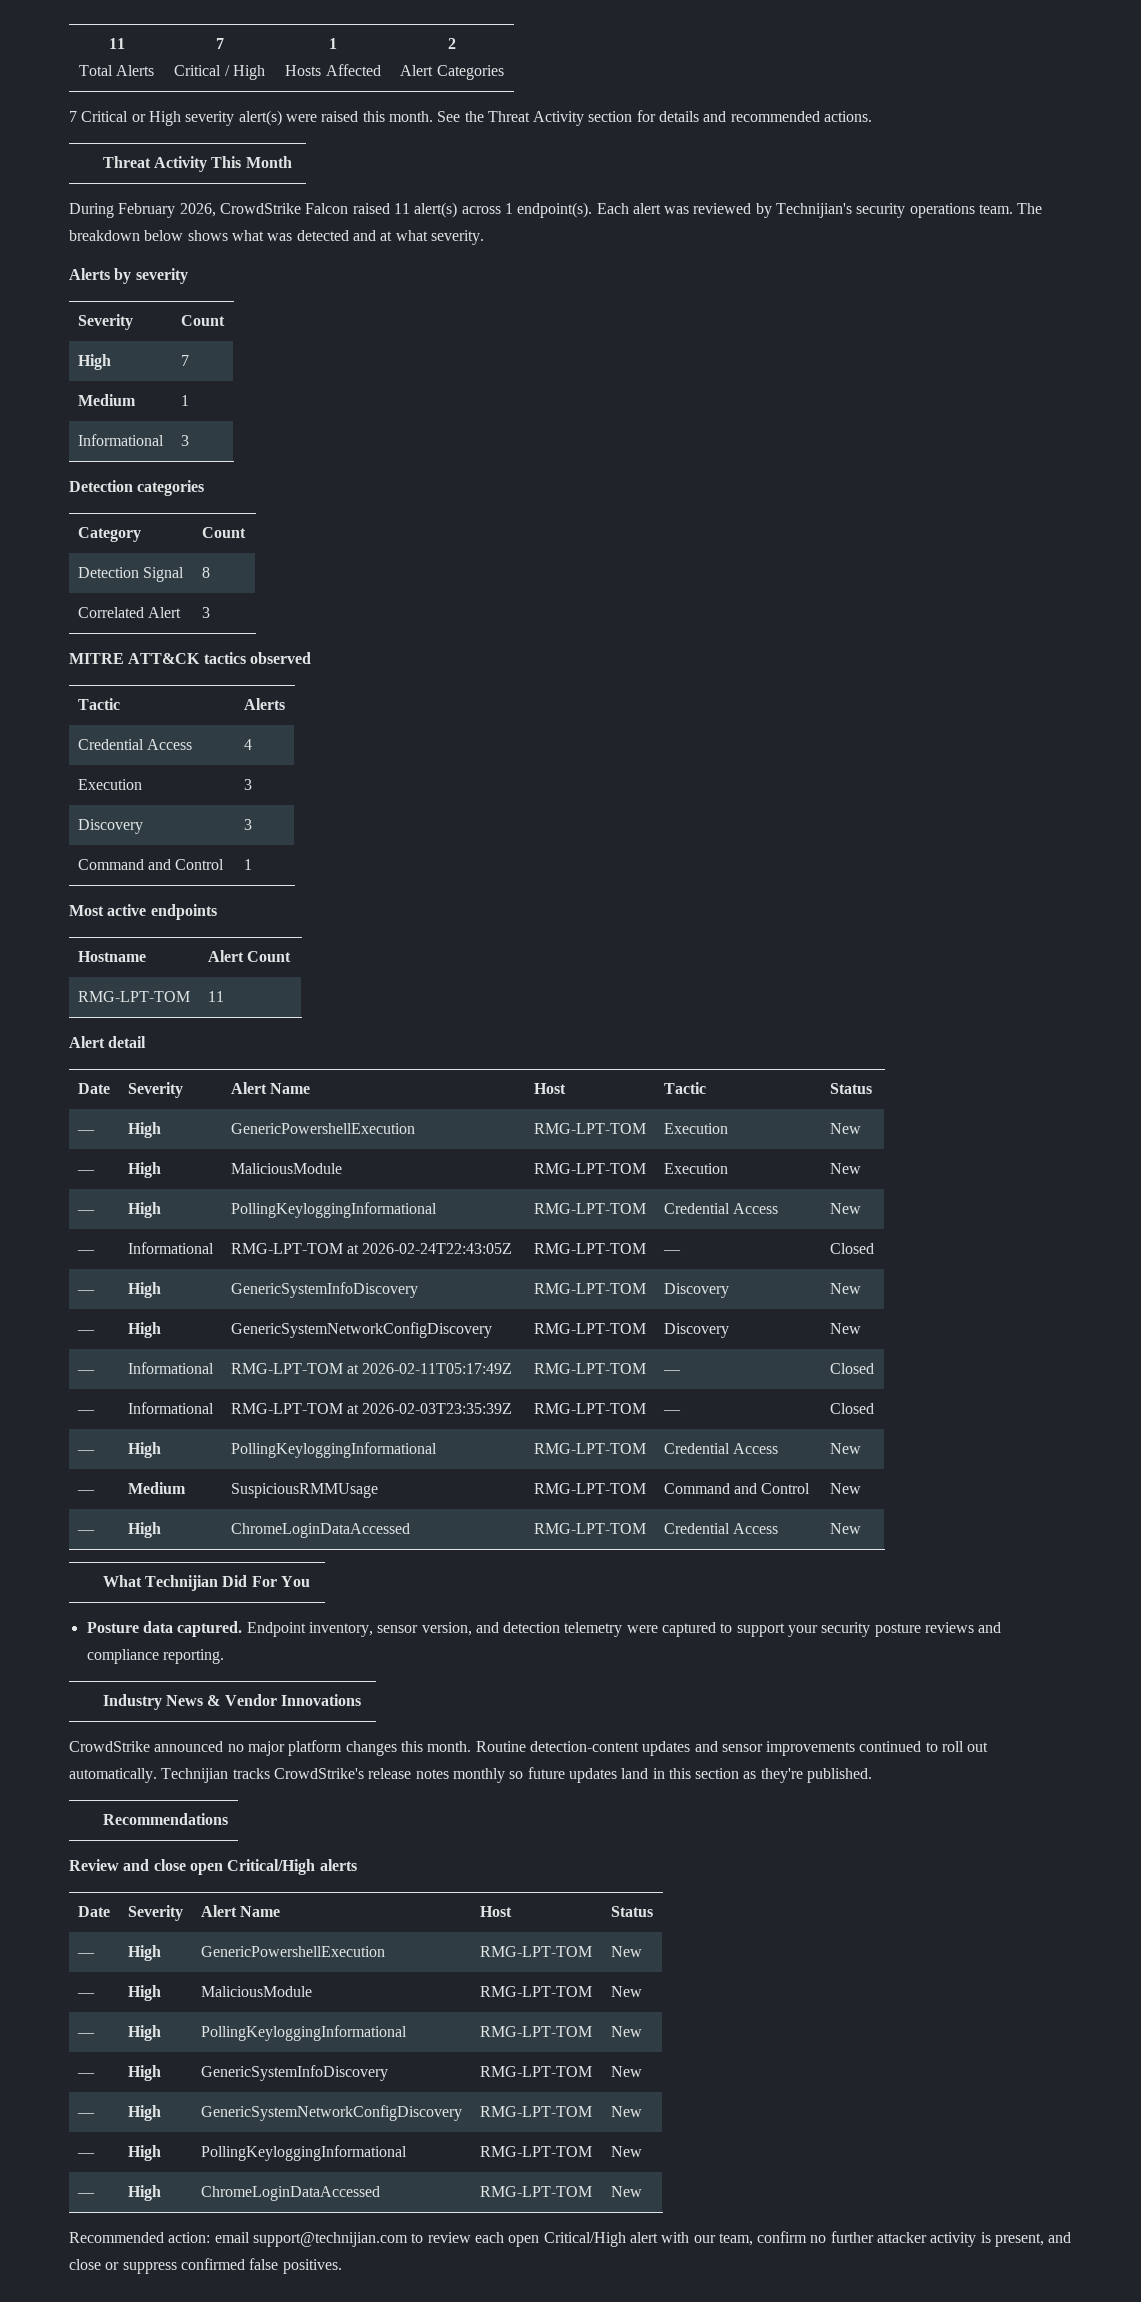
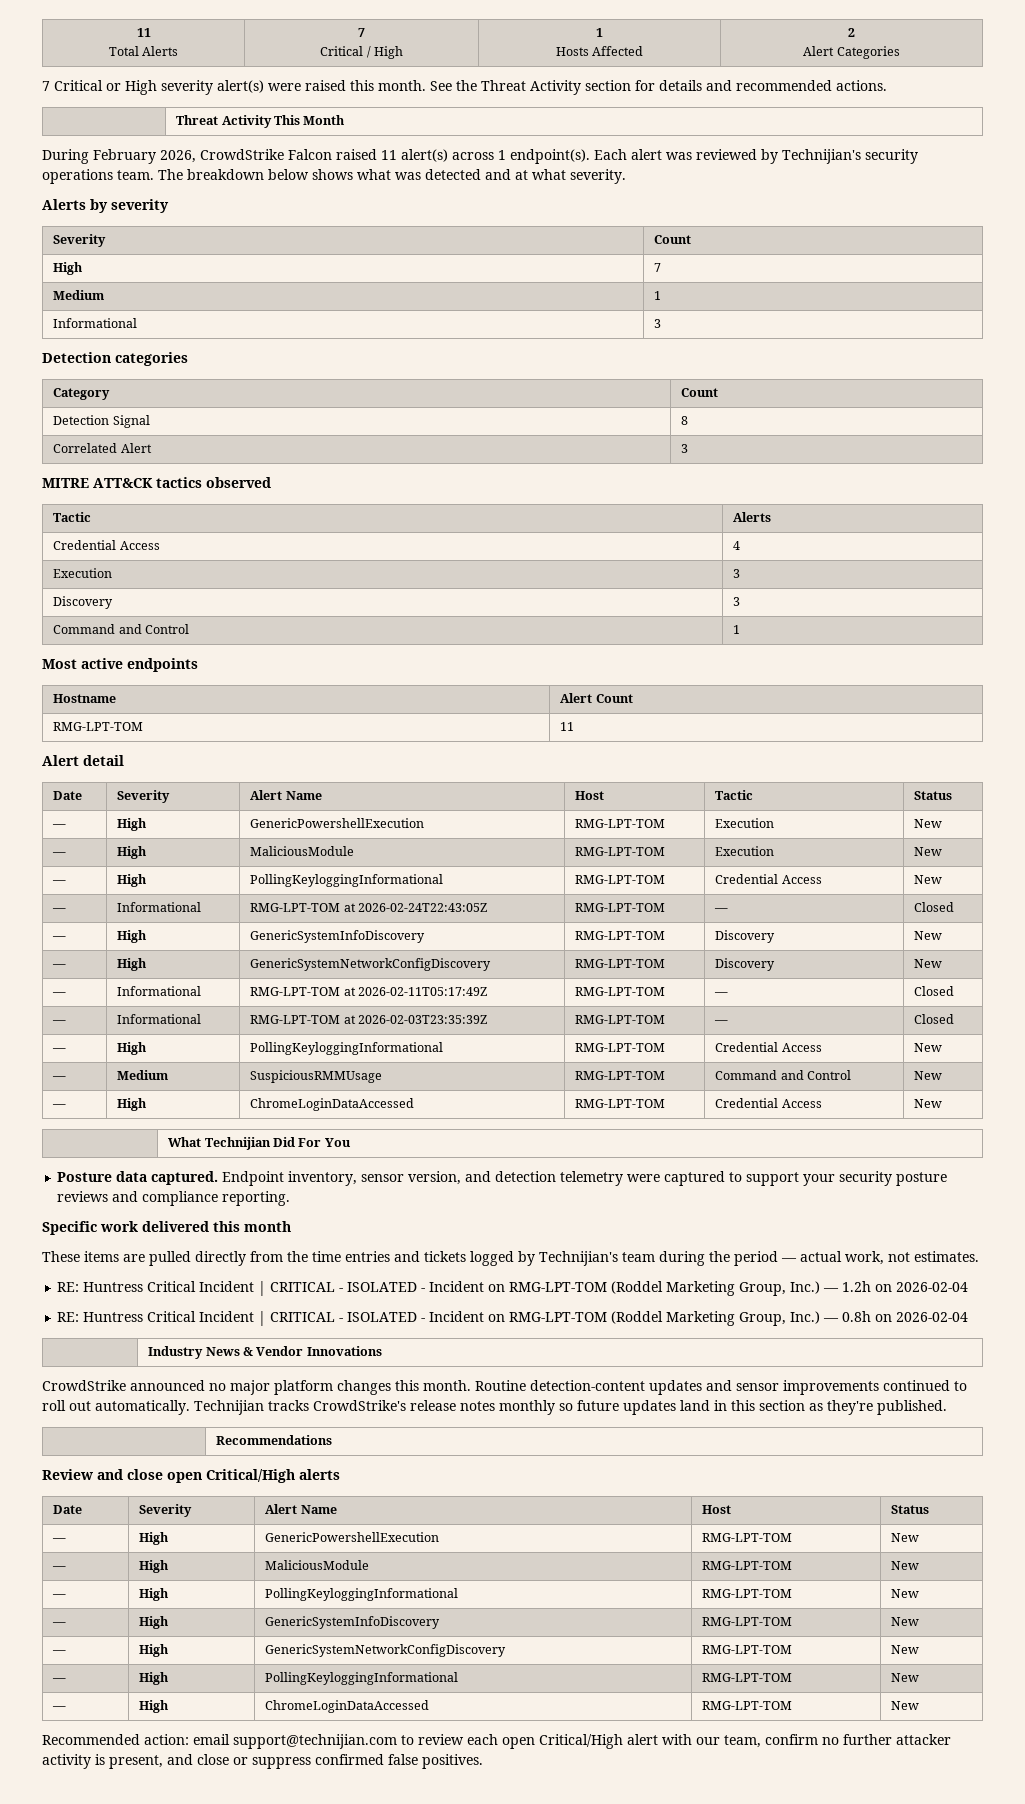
+ Specific work delivered this month
+ These items are pulled directly from the time entries and tickets logged by Technijian's team during the period — actual work, not estimates.
+ RE: Huntress Critical Incident | CRITICAL - ISOLATED - Incident on RMG-LPT-TOM (Roddel Marketing Group, Inc.) — 1.2h on 2026-02-04
+ RE: Huntress Critical Incident | CRITICAL - ISOLATED - Incident on RMG-LPT-TOM (Roddel Marketing Group, Inc.) — 0.8h on 2026-02-04

